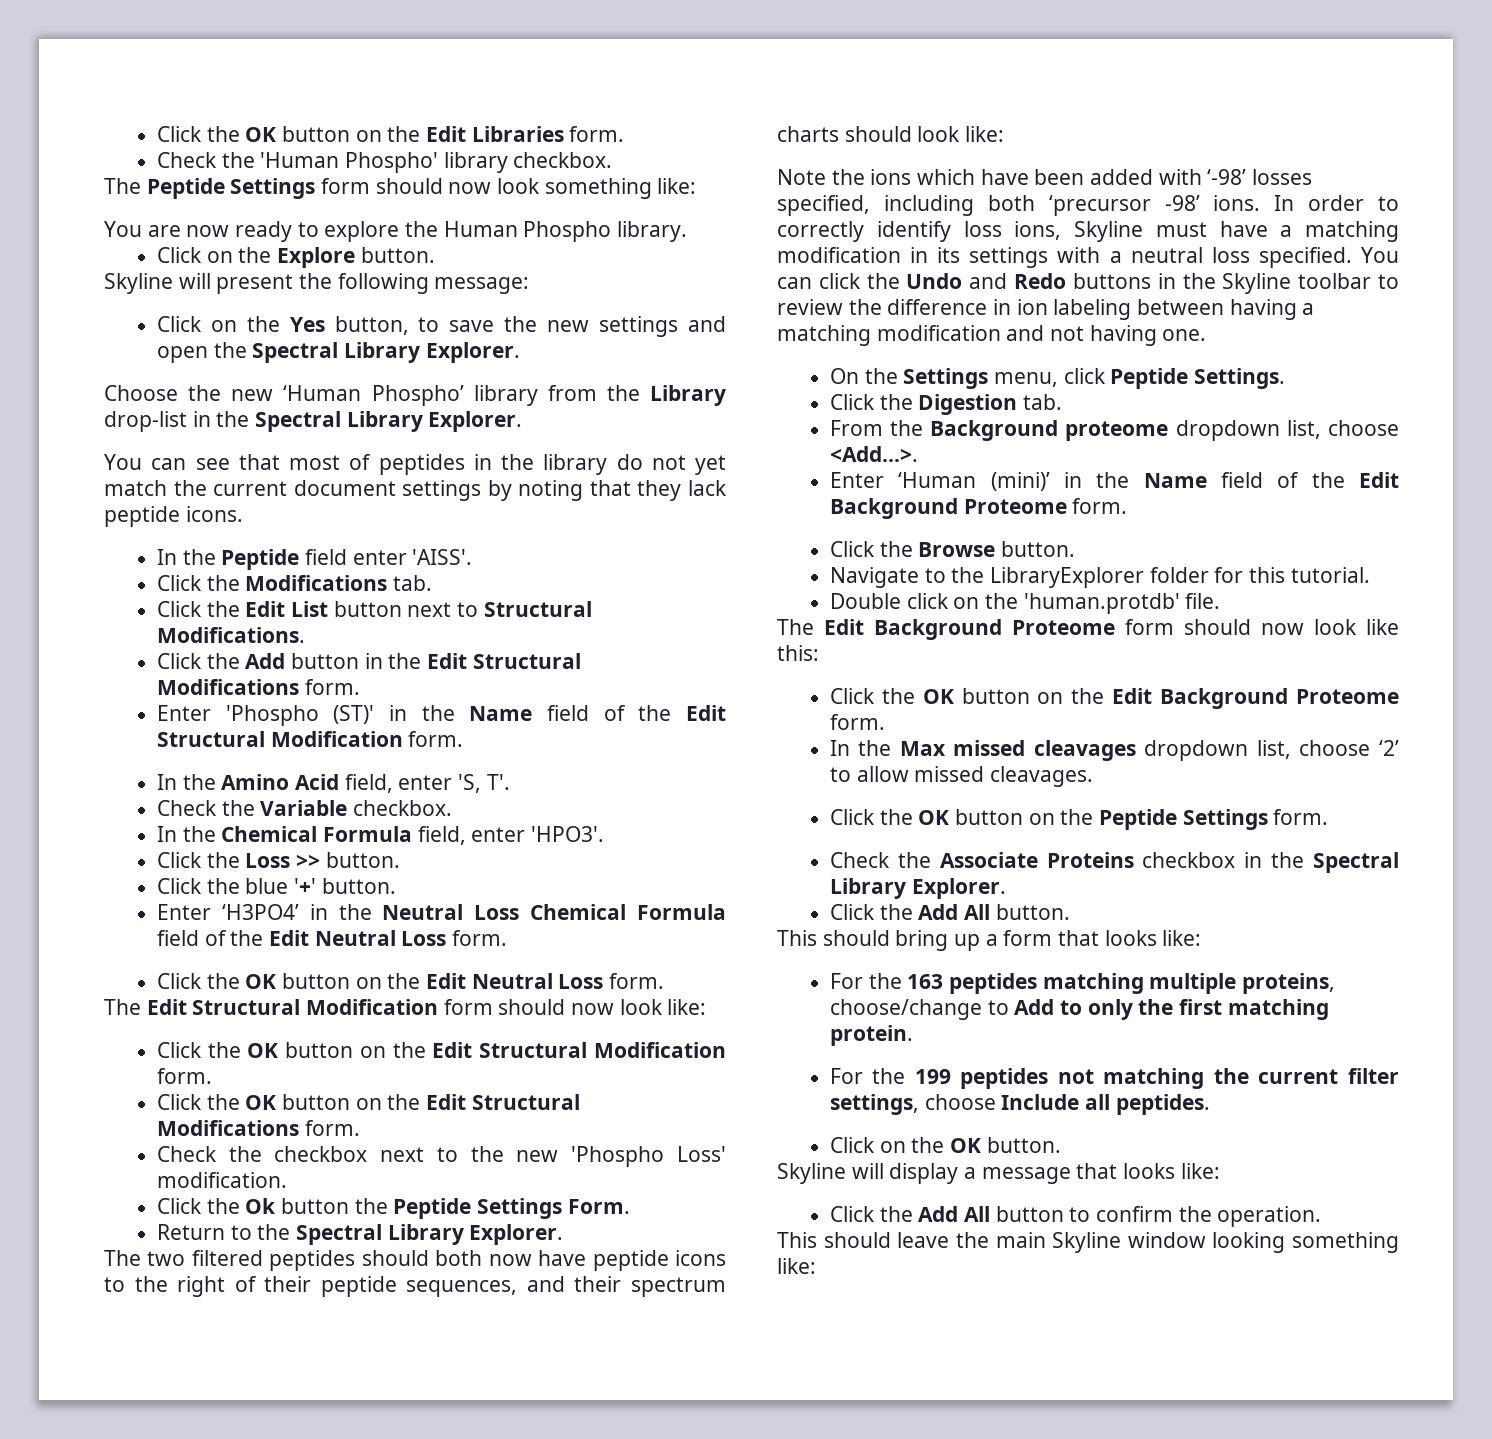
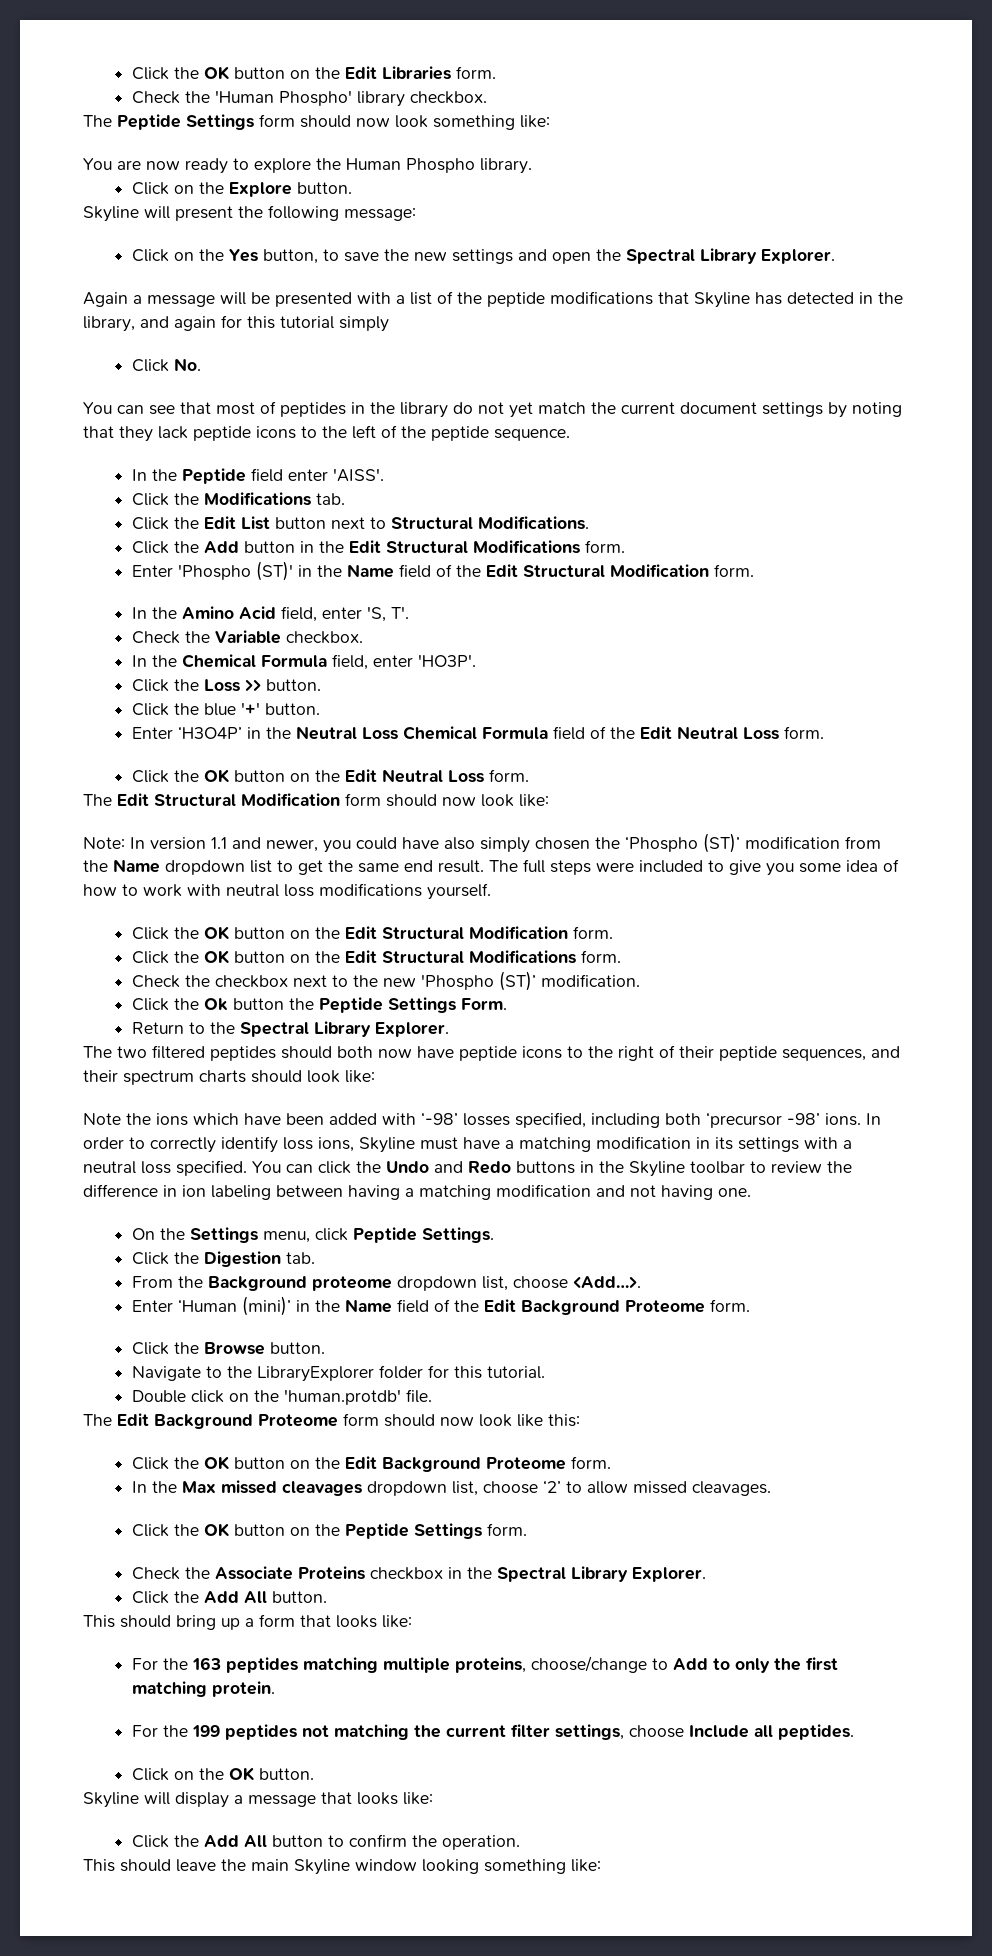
- Choose the new ‘Human Phospho’ library from the Library drop-list in the Spectral Library Explorer.
+ Again a message will be presented with a list of the peptide modifications that Skyline has detected in the library, and again for this tutorial simply
+ Click No.
- You can see that most of peptides in the library do not yet match the current document settings by noting that they lack peptide icons.
+ You can see that most of peptides in the library do not yet match the current document settings by noting that they lack peptide icons to the left of the peptide sequence.
- In the Chemical Formula field, enter 'HPO3'.
+ In the Chemical Formula field, enter 'HO3P'.
- Enter ‘H3PO4’ in the Neutral Loss Chemical Formula field of the Edit Neutral Loss form.
+ Enter ‘H3O4P’ in the Neutral Loss Chemical Formula field of the Edit Neutral Loss form.
+ Note: In version 1.1 and newer, you could have also simply chosen the ‘Phospho (ST)’ modification from the Name dropdown list to get the same end result. The full steps were included to give you some idea of how to work with neutral loss modifications yourself.
- Check the checkbox next to the new 'Phospho Loss' modification.
+ Check the checkbox next to the new 'Phospho (ST)’ modification.

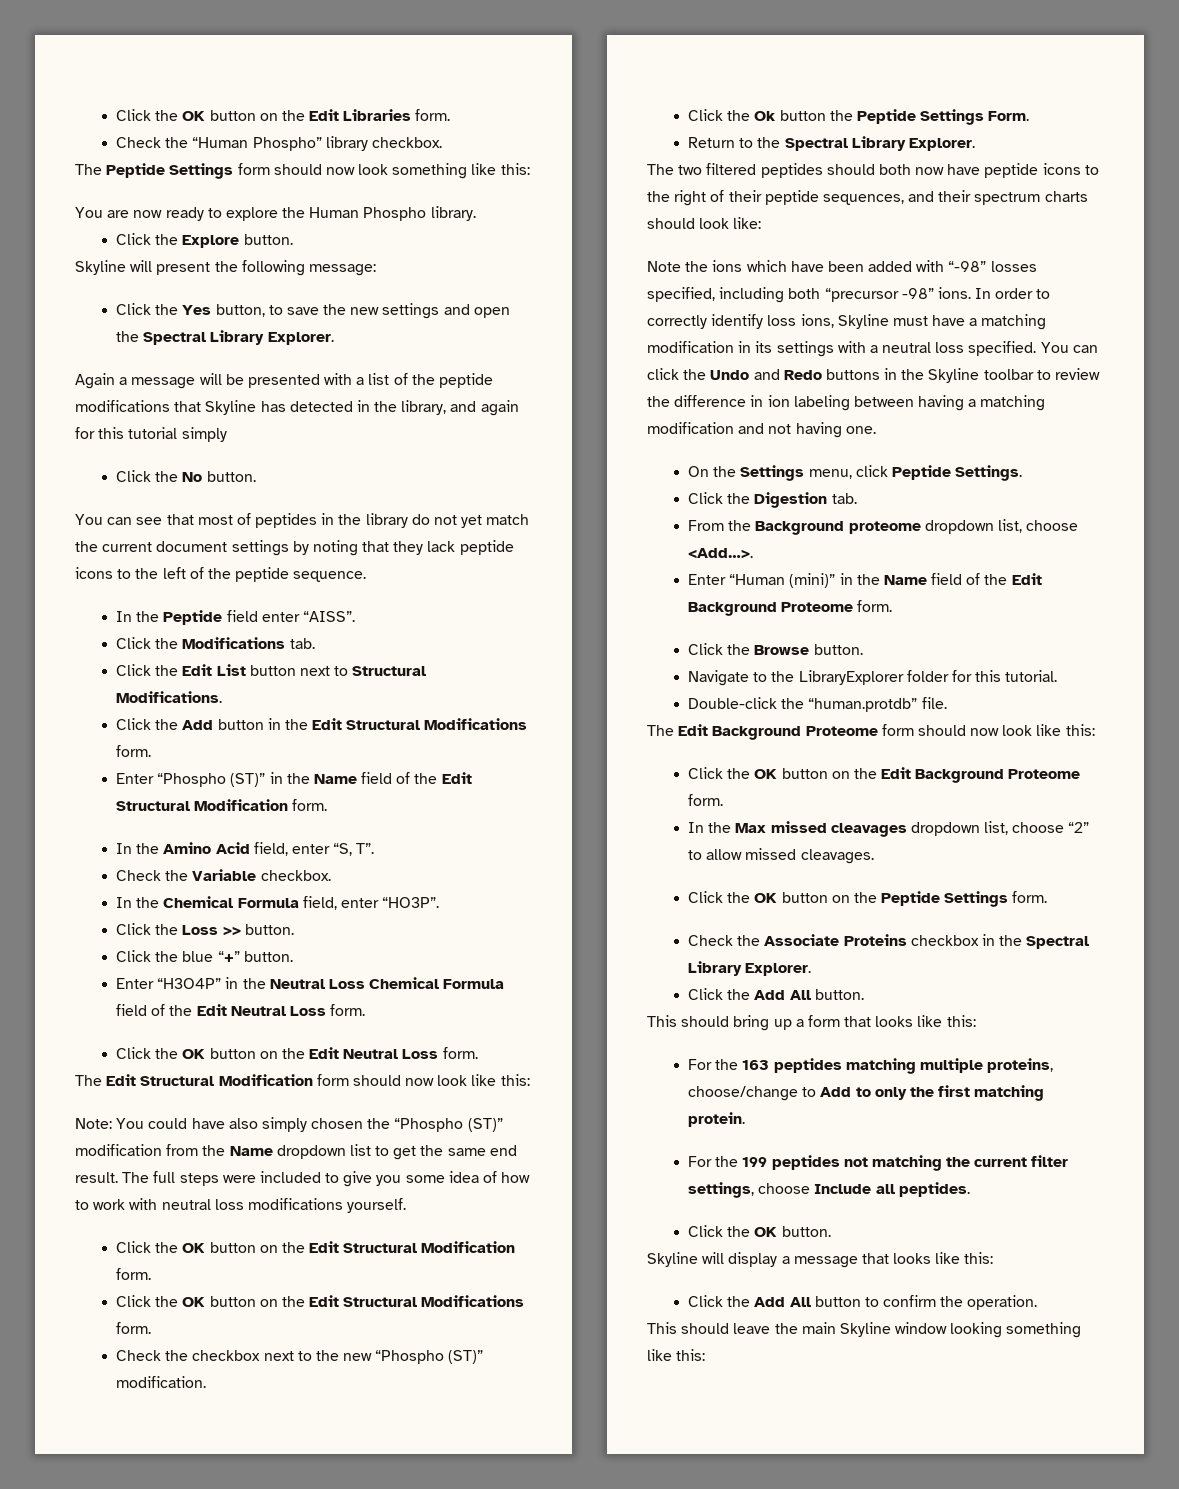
- Check the 'Human Phospho' library checkbox.
+ Check the “Human Phospho” library checkbox.
- The Peptide Settings form should now look something like:
+ The Peptide Settings form should now look something like this:
- Click on the Explore button.
+ Click the Explore button.
- Click on the Yes button, to save the new settings and open the Spectral Library Explorer.
+ Click the Yes button, to save the new settings and open the Spectral Library Explorer.
- Click No.
+ Click the No button.
- In the Peptide field enter 'AISS'.
+ In the Peptide field enter “AISS”.
- Enter 'Phospho (ST)' in the Name field of the Edit Structural Modification form.
+ Enter “Phospho (ST)” in the Name field of the Edit Structural Modification form.
- In the Amino Acid field, enter 'S, T'.
+ In the Amino Acid field, enter “S, T”.
- In the Chemical Formula field, enter 'HO3P'.
+ In the Chemical Formula field, enter “HO3P”.
- Click the blue '+' button.
+ Click the blue “+” button.
- Enter ‘H3O4P’ in the Neutral Loss Chemical Formula field of the Edit Neutral Loss form.
+ Enter “H3O4P” in the Neutral Loss Chemical Formula field of the Edit Neutral Loss form.
- The Edit Structural Modification form should now look like:
+ The Edit Structural Modification form should now look like this:
- Note: In version 1.1 and newer, you could have also simply chosen the ‘Phospho (ST)’ modification from the Name dropdown list to get the same end result.
+ Note: You could have also simply chosen the “Phospho (ST)” modification from the Name dropdown list to get the same end result.
- Check the checkbox next to the new 'Phospho (ST)’ modification.
+ Check the checkbox next to the new “Phospho (ST)” modification.
- Note the ions which have been added with ‘-98’ losses specified, including both ‘precursor -98’ ions.
+ Note the ions which have been added with “-98” losses specified, including both “precursor -98” ions.
- Enter ‘Human (mini)’ in the Name field of the Edit Background Proteome form.
+ Enter “Human (mini)” in the Name field of the Edit Background Proteome form.
- Double click on the 'human.protdb' file.
+ Double-click the “human.protdb” file.
- In the Max missed cleavages dropdown list, choose ‘2’ to allow missed cleavages.
+ In the Max missed cleavages dropdown list, choose “2” to allow missed cleavages.
- This should bring up a form that looks like:
+ This should bring up a form that looks like this:
- Click on the OK button.
+ Click the OK button.
- Skyline will display a message that looks like:
+ Skyline will display a message that looks like this:
- This should leave the main Skyline window looking something like:
+ This should leave the main Skyline window looking something like this:

